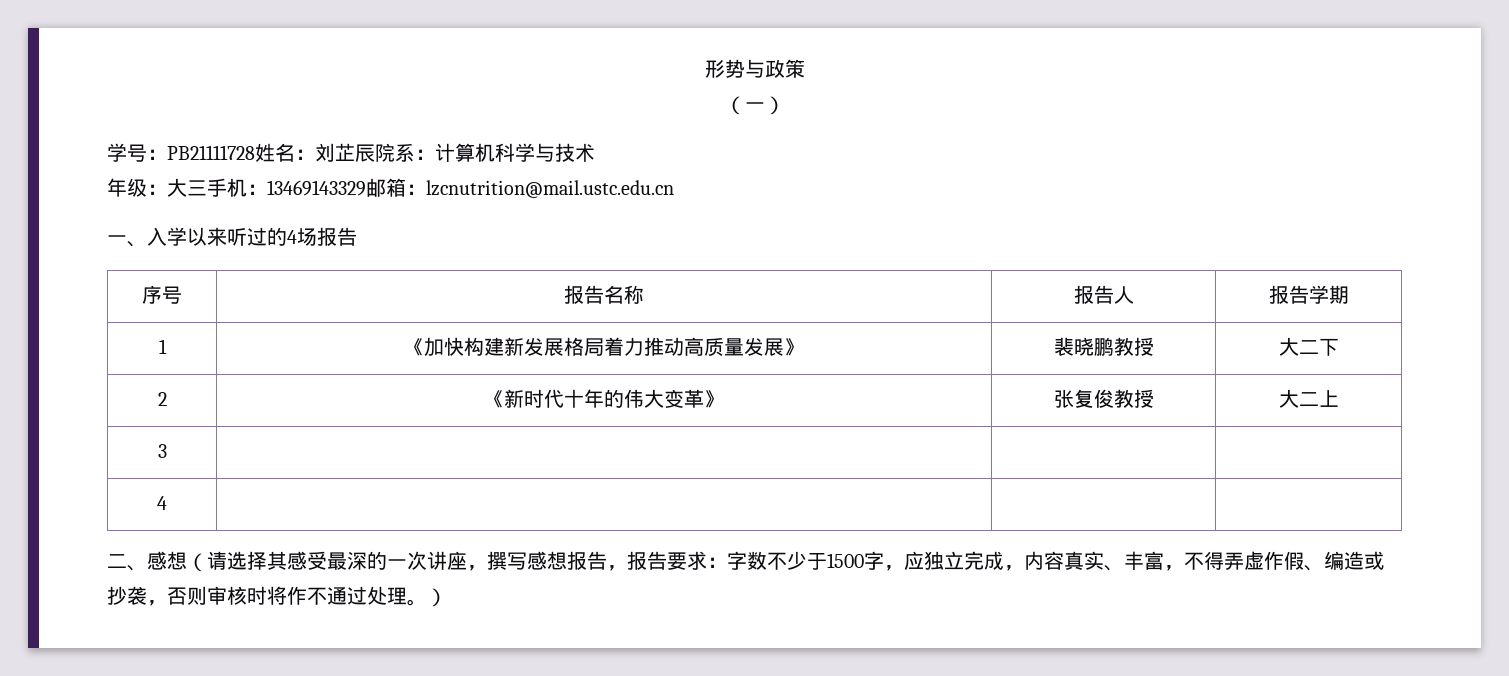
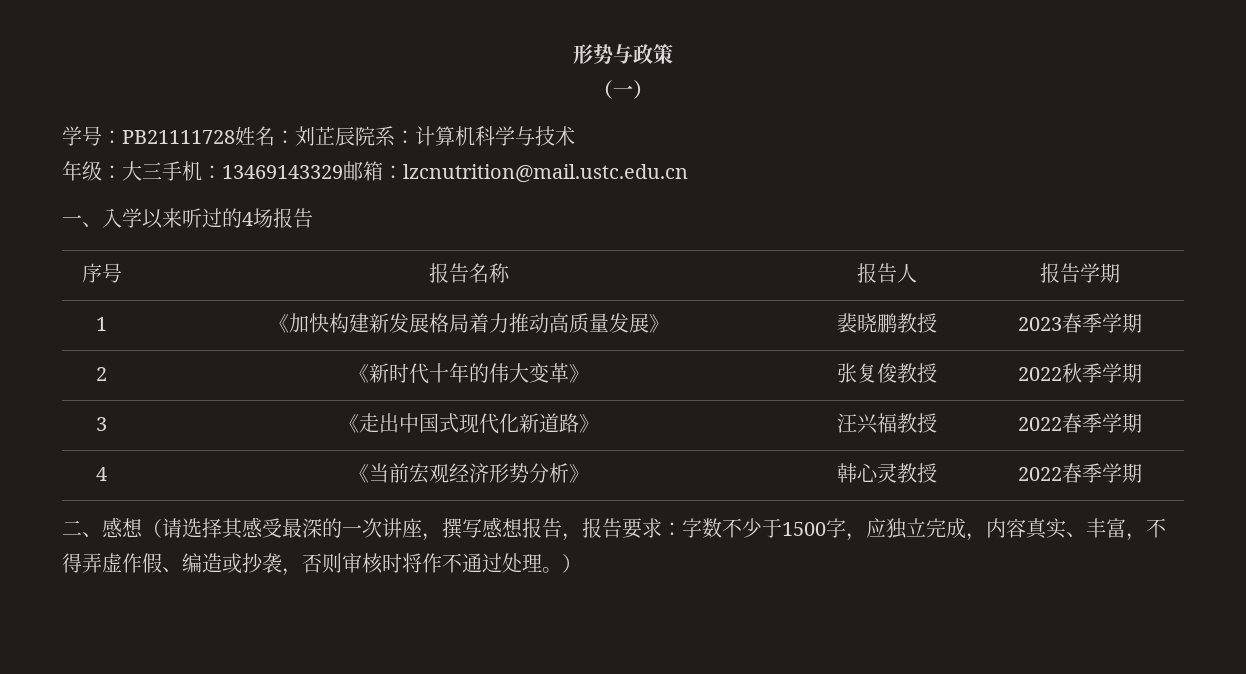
- 1 | 《加快构建新发展格局着力推动高质量发展》 | 裴晓鹏教授 | 大二下
+ 1 | 《加快构建新发展格局着力推动高质量发展》 | 裴晓鹏教授 | 2023春季学期
- 2 | 《新时代十年的伟大变革》 | 张复俊教授 | 大二上
- 3 | | |
- 4 | | |
+ 2 | 《新时代十年的伟大变革》 | 张复俊教授 | 2022秋季学期
+ 3 | 《走出中国式现代化新道路》 | 汪兴福教授 | 2022春季学期
+ 4 | 《当前宏观经济形势分析》 | 韩心灵教授 | 2022春季学期

